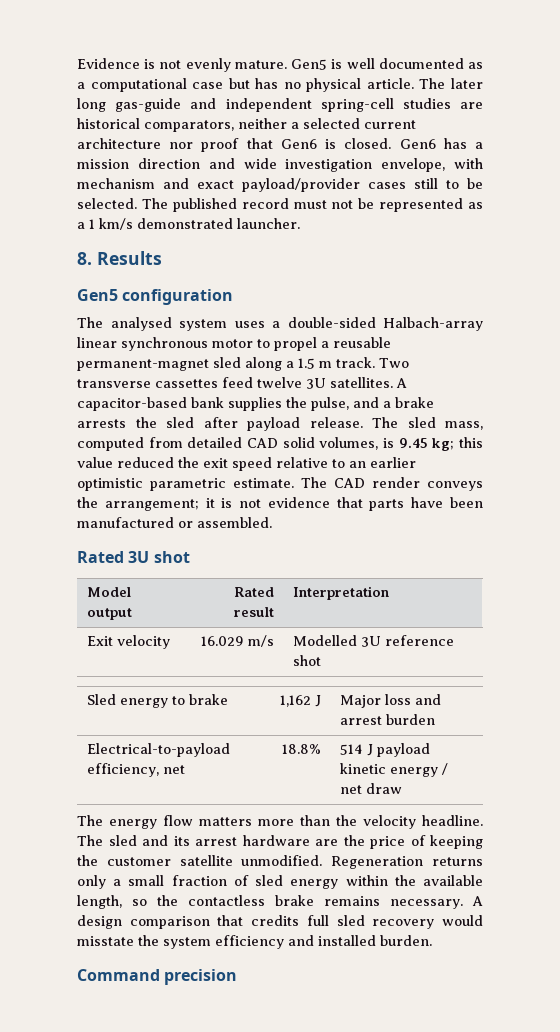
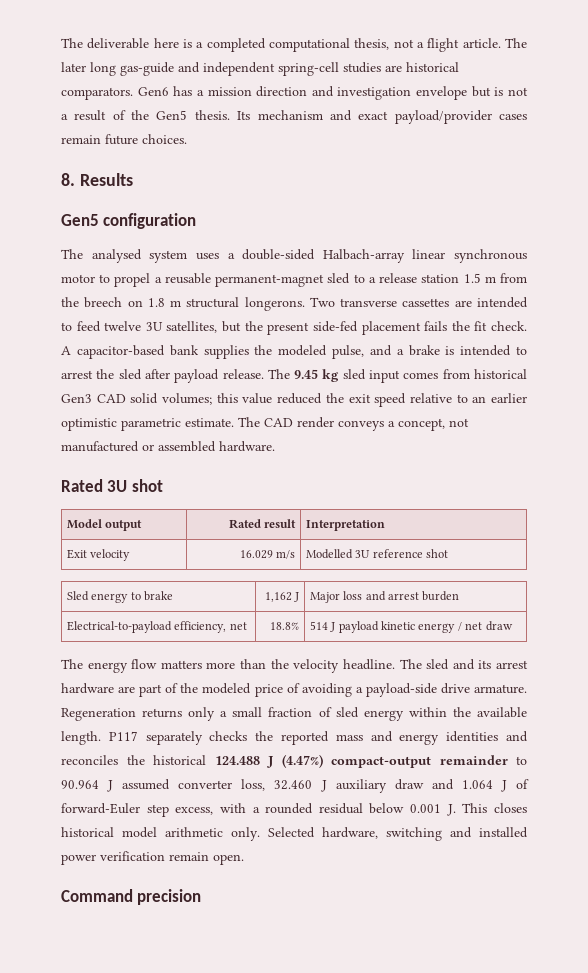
- Evidence is not evenly mature. Gen5 is well documented as a computational case but has no physical article.
+ The deliverable here is a completed computational thesis, not a flight article.
- The later long gas-guide and independent spring-cell studies are historical comparators, neither a selected current architecture nor proof that Gen6 is closed.
+ The later long gas-guide and independent spring-cell studies are historical comparators.
- Gen6 has a mission direction and wide investigation envelope, with mechanism and exact payload/provider cases still to be selected. The published record must not be represented as a 1 km/s demonstrated launcher.
+ Gen6 has a mission direction and investigation envelope but is not a result of the Gen5 thesis. Its mechanism and exact payload/provider cases remain future choices.
- The analysed system uses a double-sided Halbach-array linear synchronous motor to propel a reusable permanent-magnet sled along a 1.5 m track. Two transverse cassettes feed twelve 3U satellites.
+ The analysed system uses a double-sided Halbach-array linear synchronous motor to propel a reusable permanent-magnet sled to a release station 1.5 m from the breech on 1.8 m structural longerons. Two transverse cassettes are intended to feed twelve 3U satellites, but the present side-fed placement fails the fit check.
- A capacitor-based bank supplies the pulse, and a brake arrests the sled after payload release.
+ A capacitor-based bank supplies the modeled pulse, and a brake is intended to arrest the sled after payload release.
- The sled mass, computed from detailed CAD solid volumes, is 9.45 kg; this value reduced the exit speed relative to an earlier optimistic parametric estimate.
+ The 9.45 kg sled input comes from historical Gen3 CAD solid volumes; this value reduced the exit speed relative to an earlier optimistic parametric estimate.
- The CAD render conveys the arrangement; it is not evidence that parts have been manufactured or assembled.
+ The CAD render conveys a concept, not manufactured or assembled hardware.
- The sled and its arrest hardware are the price of keeping the customer satellite unmodified.
+ The sled and its arrest hardware are part of the modeled price of avoiding a payload-side drive armature.
- Regeneration returns only a small fraction of sled energy within the available length, so the contactless brake remains necessary. A design comparison that credits full sled recovery would misstate the system efficiency and installed burden.
+ Regeneration returns only a small fraction of sled energy within the available length. P117 separately checks the reported mass and energy identities and reconciles the historical 124.488 J (4.47%) compact-output remainder to 90.964 J assumed converter loss, 32.460 J auxiliary draw and 1.064 J of forward-Euler step excess, with a rounded residual below 0.001 J. This closes historical model arithmetic only. Selected hardware, switching and installed power verification remain open.

